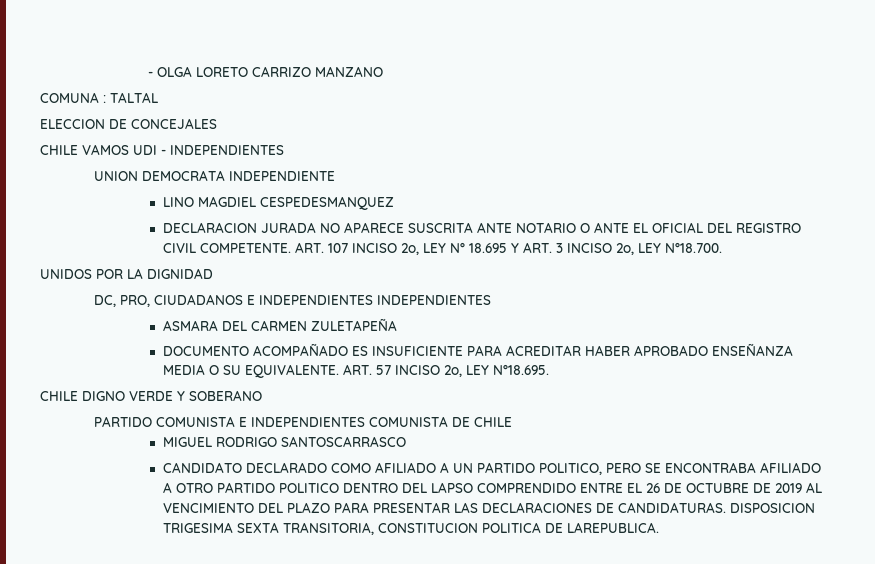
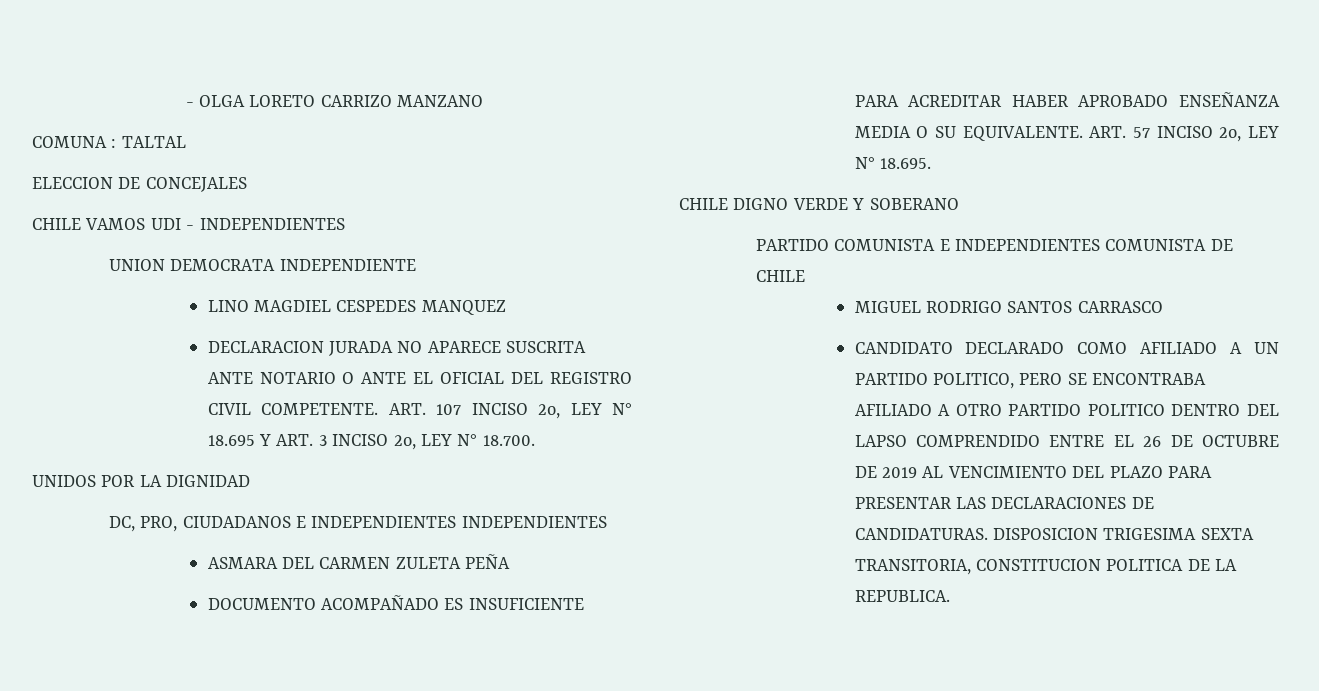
- LINO MAGDIEL CESPEDESMANQUEZ
+ LINO MAGDIEL CESPEDES MANQUEZ
- ART. 107 INCISO 2o, LEY N° 18.695 Y ART. 3 INCISO 2o, LEY N°18.700.
+ ART. 107 INCISO 2o, LEY N° 18.695 Y ART. 3 INCISO 2o, LEY N° 18.700.
- ASMARA DEL CARMEN ZULETAPEÑA
+ ASMARA DEL CARMEN ZULETA PEÑA
- ART. 57 INCISO 2o, LEY N°18.695.
+ ART. 57 INCISO 2o, LEY N° 18.695.
- MIGUEL RODRIGO SANTOSCARRASCO
+ MIGUEL RODRIGO SANTOS CARRASCO
- DISPOSICION TRIGESIMA SEXTA TRANSITORIA, CONSTITUCION POLITICA DE LAREPUBLICA.
+ DISPOSICION TRIGESIMA SEXTA TRANSITORIA, CONSTITUCION POLITICA DE LA REPUBLICA.

